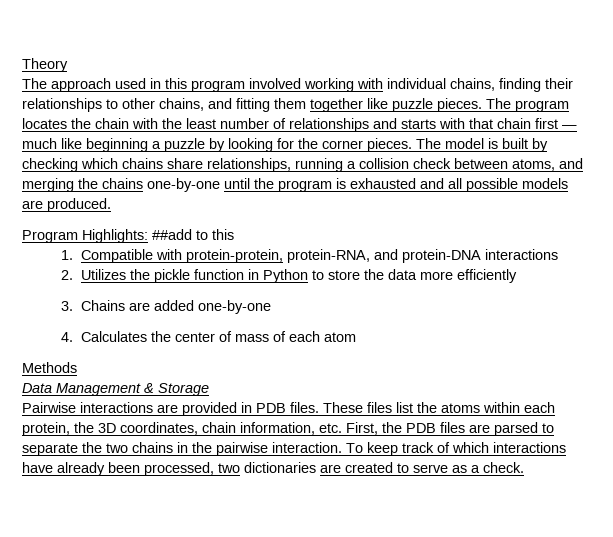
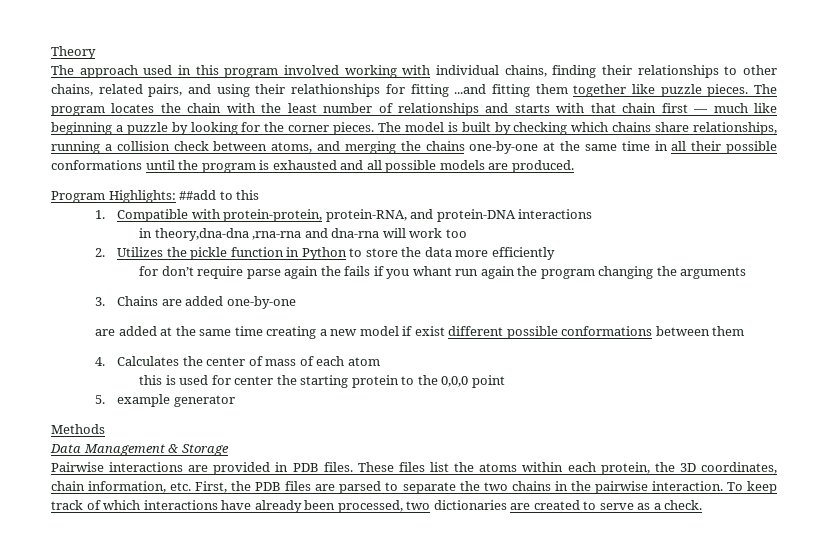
- The approach used in this program involved working with individual chains, finding their relationships to other chains, and fitting them together like puzzle pieces.
+ The approach used in this program involved working with individual chains, finding their relationships to other chains, related pairs, and using their relathionships for fitting ...and fitting them together like puzzle pieces.
- The model is built by checking which chains share relationships, running a collision check between atoms, and merging the chains one-by-one until the program is exhausted and all possible models are produced.
+ The model is built by checking which chains share relationships, running a collision check between atoms, and merging the chains one-by-one at the same time in all their possible conformations until the program is exhausted and all possible models are produced.
+ in theory,dna-dna ,rna-rna and dna-rna will work too
+ for don’t require parse again the fails if you whant run again the program changing the arguments
+ are added at the same time creating a new model if exist different possible conformations between them
+ this is used for center the starting protein to the 0,0,0 point
+ 5. example generator

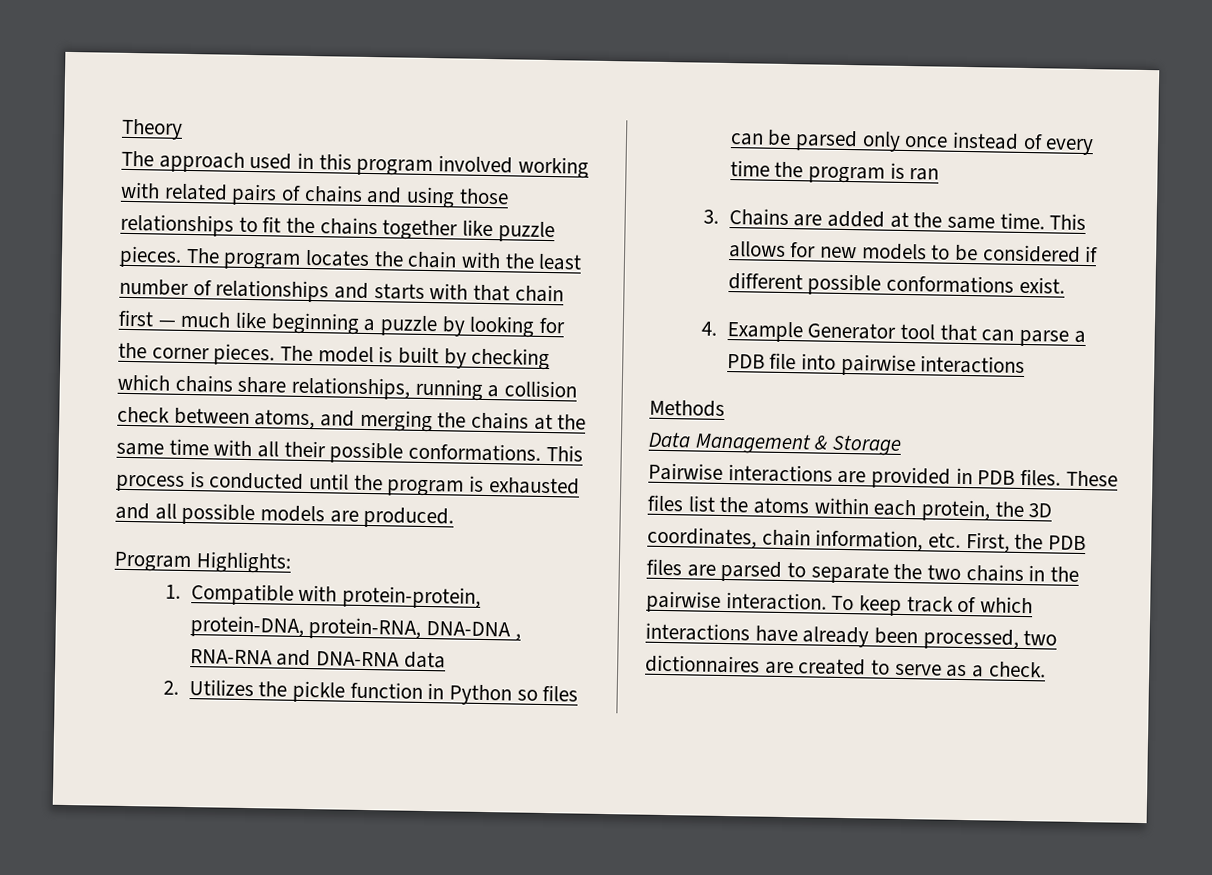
- The approach used in this program involved working with individual chains, finding their relationships to other chains, related pairs, and using their relathionships for fitting ...and fitting them together like puzzle pieces.
+ The approach used in this program involved working with related pairs of chains and using those relationships to fit the chains together like puzzle pieces.
- The model is built by checking which chains share relationships, running a collision check between atoms, and merging the chains one-by-one at the same time in all their possible conformations until the program is exhausted and all possible models are produced.
+ The model is built by checking which chains share relationships, running a collision check between atoms, and merging the chains at the same time with all their possible conformations. This process is conducted until the program is exhausted and all possible models are produced.
- Program Highlights: ##add to this
+ Program Highlights:
- 1. Compatible with protein-protein, protein-RNA, and protein-DNA interactions
- in theory,dna-dna ,rna-rna and dna-rna will work too
+ 1. Compatible with protein-protein, protein-DNA, protein-RNA, DNA-DNA , RNA-RNA and DNA-RNA data
- 2. Utilizes the pickle function in Python to store the data more efficiently
- for don’t require parse again the fails if you whant run again the program changing the arguments
- 3. Chains are added one-by-one
- are added at the same time creating a new model if exist different possible conformations between them
+ 2. Utilizes the pickle function in Python so files can be parsed only once instead of every time the program is ran
+ 3. Chains are added at the same time. This allows for new models to be considered if different possible conformations exist.
- 4. Calculates the center of mass of each atom
- this is used for center the starting protein to the 0,0,0 point
- 5. example generator
+ 4. Example Generator tool that can parse a PDB file into pairwise interactions
- To keep track of which interactions have already been processed, two dictionaries are created to serve as a check.
+ To keep track of which interactions have already been processed, two dictionnaires are created to serve as a check.

